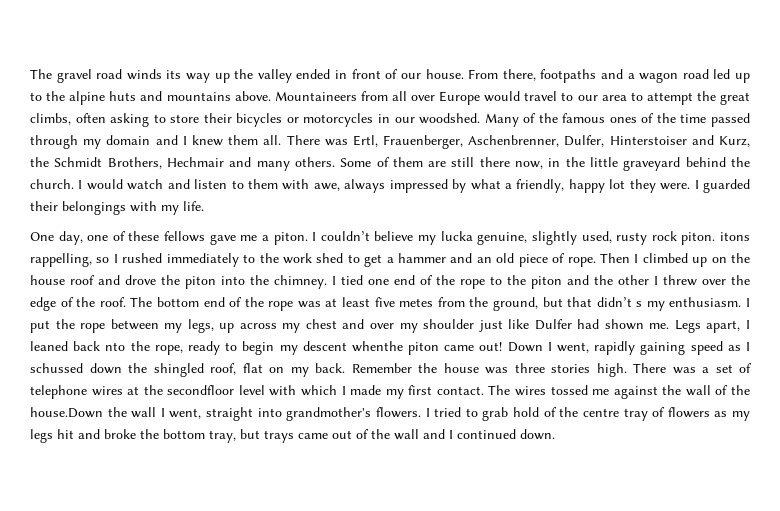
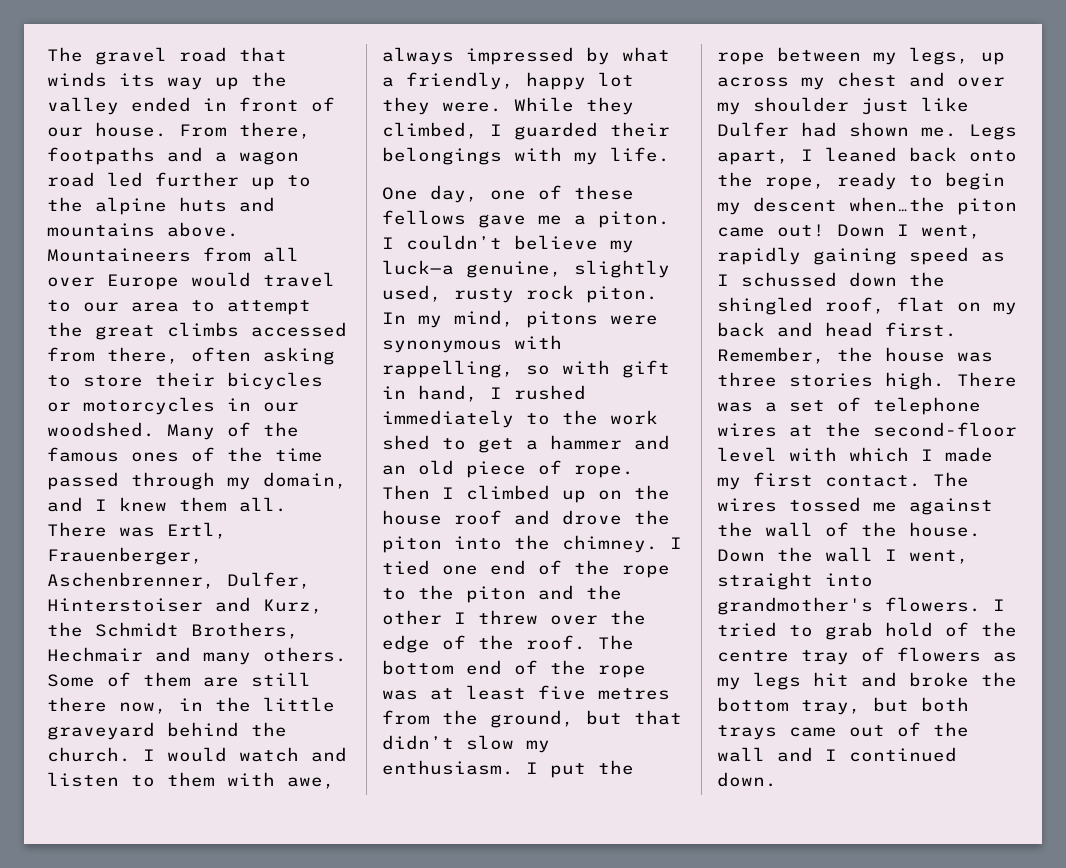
- The gravel road winds its way up the valley ended in front of our house.
+ The gravel road that winds its way up the valley ended in front of our house.
- From there, footpaths and a wagon road led up to the alpine huts and mountains above.
+ From there, footpaths and a wagon road led further up to the alpine huts and mountains above.
- Mountaineers from all over Europe would travel to our area to attempt the great climbs, often asking to store their bicycles or motorcycles in our woodshed.
+ Mountaineers from all over Europe would travel to our area to attempt the great climbs accessed from there, often asking to store their bicycles or motorcycles in our woodshed.
- Many of the famous ones of the time passed through my domain and I knew them all.
+ Many of the famous ones of the time passed through my domain, and I knew them all.
- I guarded their belongings with my life.
+ While they climbed, I guarded their belongings with my life.
- I couldn’t believe my lucka genuine, slightly used, rusty rock piton. itons rappelling, so I rushed immediately to the work shed to get a hammer and an old piece of rope.
+ I couldn’t believe my luck—a genuine, slightly used, rusty rock piton. In my mind, pitons were synonymous with rappelling, so with gift in hand, I rushed immediately to the work shed to get a hammer and an old piece of rope.
- The bottom end of the rope was at least five metes from the ground, but that didn’t s my enthusiasm.
+ The bottom end of the rope was at least five metres from the ground, but that didn’t slow my enthusiasm.
- Legs apart, I leaned back nto the rope, ready to begin my descent whenthe piton came out!
+ Legs apart, I leaned back onto the rope, ready to begin my descent when…the piton came out!
- Down I went, rapidly gaining speed as I schussed down the shingled roof, flat on my back. Remember the house was three stories high.
+ Down I went, rapidly gaining speed as I schussed down the shingled roof, flat on my back and head first. Remember, the house was three stories high.
- There was a set of telephone wires at the secondfloor level with which I made my first contact.
+ There was a set of telephone wires at the second-floor level with which I made my first contact.
- The wires tossed me against the wall of the house.Down the wall I went, straight into grandmother's flowers.
+ The wires tossed me against the wall of the house. Down the wall I went, straight into grandmother's flowers.
- I tried to grab hold of the centre tray of flowers as my legs hit and broke the bottom tray, but trays came out of the wall and I continued down.
+ I tried to grab hold of the centre tray of flowers as my legs hit and broke the bottom tray, but both trays came out of the wall and I continued down.

